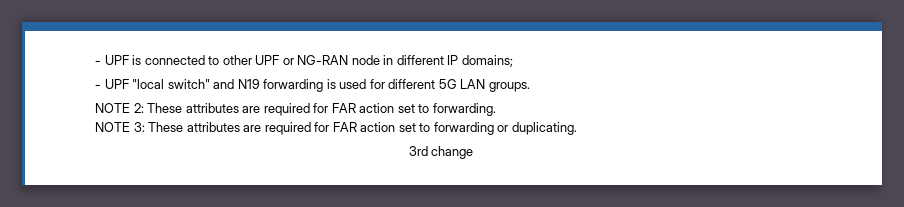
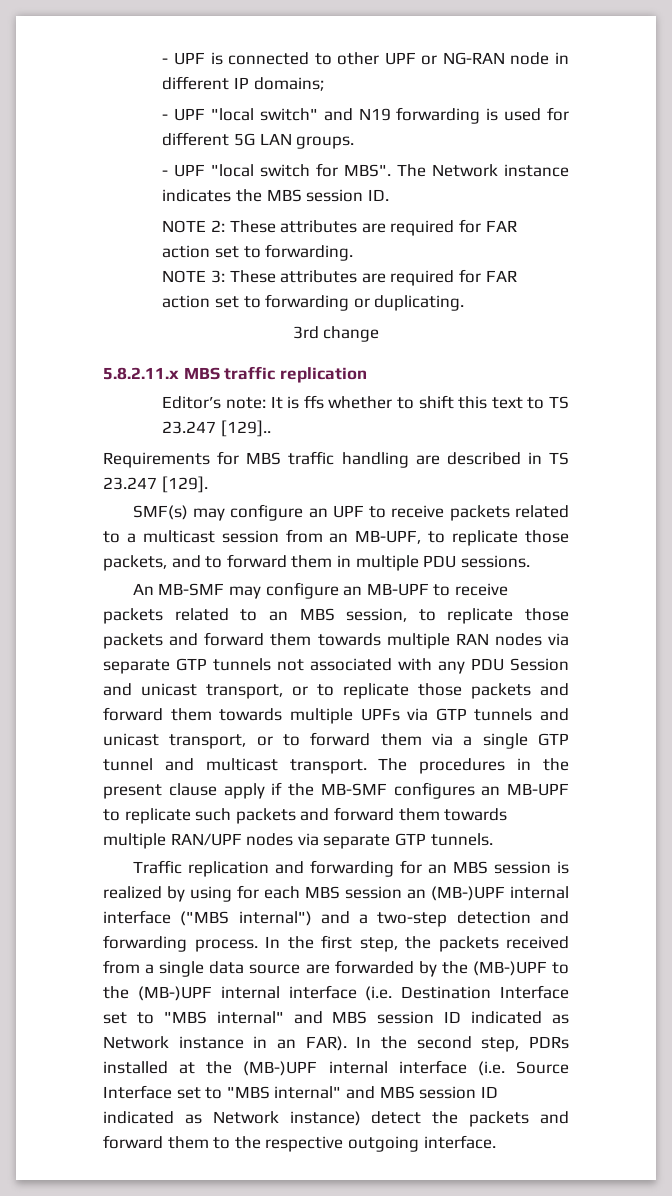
+ - UPF "local switch for MBS". The Network instance indicates the MBS session ID.
+ 5.8.2.11.x MBS traffic replication
+ Editor’s note: It is ffs whether to shift this text to TS 23.247 [129]..
+ Requirements for MBS traffic handling are described in TS 23.247 [129].
+ SMF(s) may configure an UPF to receive packets related to a multicast session from an MB-UPF, to replicate those packets, and to forward them in multiple PDU sessions.
+ An MB-SMF may configure an MB-UPF to receive packets related to an MBS session, to replicate those packets and forward them towards multiple RAN nodes via separate GTP tunnels not associated with any PDU Session and unicast transport, or to replicate those packets and forward them towards multiple UPFs via GTP tunnels and unicast transport, or to forward them via a single GTP tunnel and multicast transport. The procedures in the present clause apply if the MB-SMF configures an MB-UPF to replicate such packets and forward them towards multiple RAN/UPF nodes via separate GTP tunnels.
+ Traffic replication and forwarding for an MBS session is realized by using for each MBS session an (MB-)UPF internal interface ("MBS internal") and a two-step detection and forwarding process. In the first step, the packets received from a single data source are forwarded by the (MB-)UPF to the (MB-)UPF internal interface (i.e. Destination Interface set to "MBS internal" and MBS session ID indicated as Network instance in an FAR). In the second step, PDRs installed at the (MB-)UPF internal interface (i.e. Source Interface set to "MBS internal" and MBS session ID indicated as Network instance) detect the packets and forward them to the respective outgoing interface.

